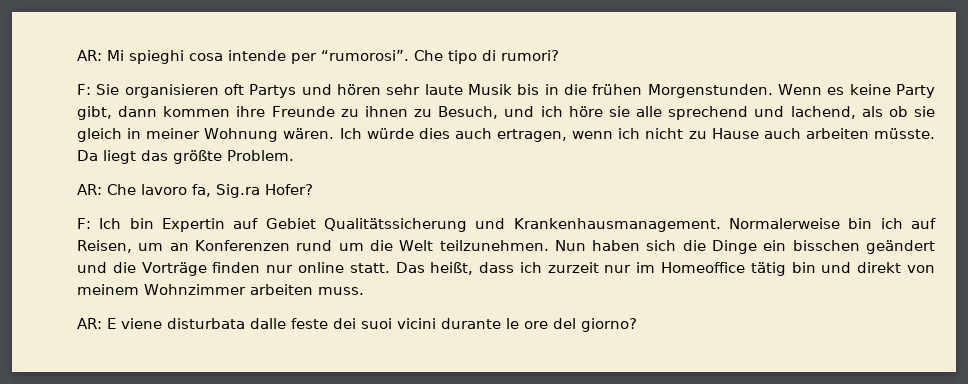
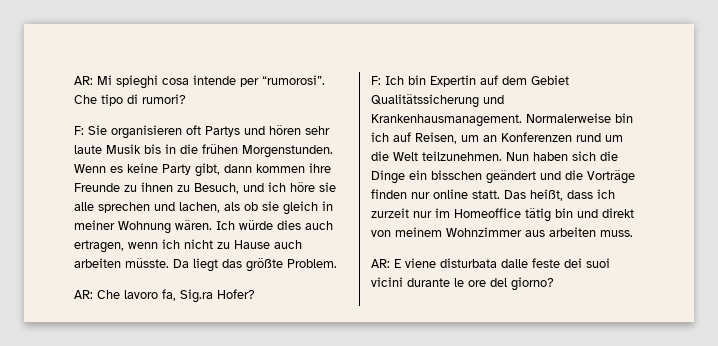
- Wenn es keine Party gibt, dann kommen ihre Freunde zu ihnen zu Besuch, und ich höre sie alle sprechend und lachend, als ob sie gleich in meiner Wohnung wären.
+ Wenn es keine Party gibt, dann kommen ihre Freunde zu ihnen zu Besuch, und ich höre sie alle sprechen und lachen, als ob sie gleich in meiner Wohnung wären.
- F: Ich bin Expertin auf Gebiet Qualitätssicherung und Krankenhausmanagement.
+ F: Ich bin Expertin auf dem Gebiet Qualitätssicherung und Krankenhausmanagement.
- Das heißt, dass ich zurzeit nur im Homeoffice tätig bin und direkt von meinem Wohnzimmer arbeiten muss.
+ Das heißt, dass ich zurzeit nur im Homeoffice tätig bin und direkt von meinem Wohnzimmer aus arbeiten muss.

